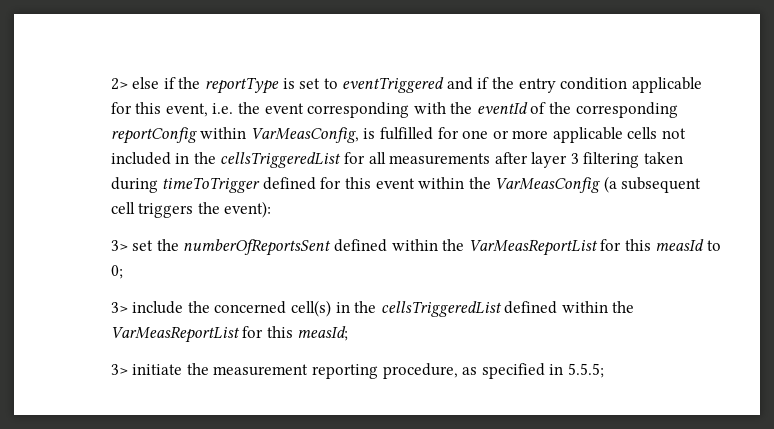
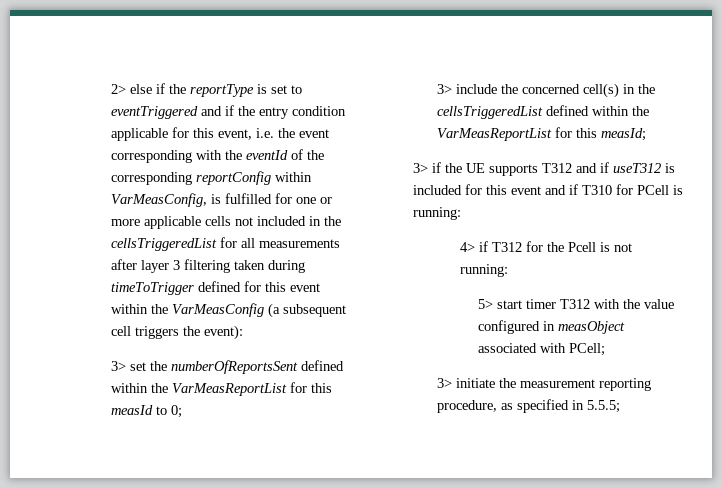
+ 3> if the UE supports T312 and if useT312 is included for this event and if T310 for PCell is running:
+ 4> if T312 for the Pcell is not running:
+ 5> start timer T312 with the value configured in measObject associated with PCell;

